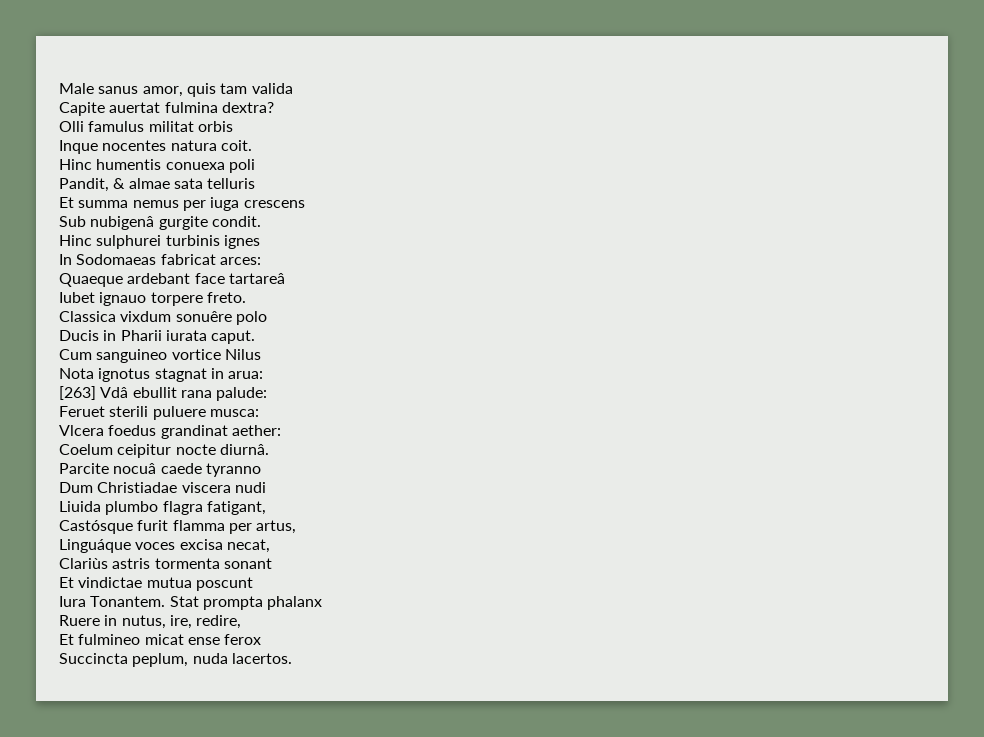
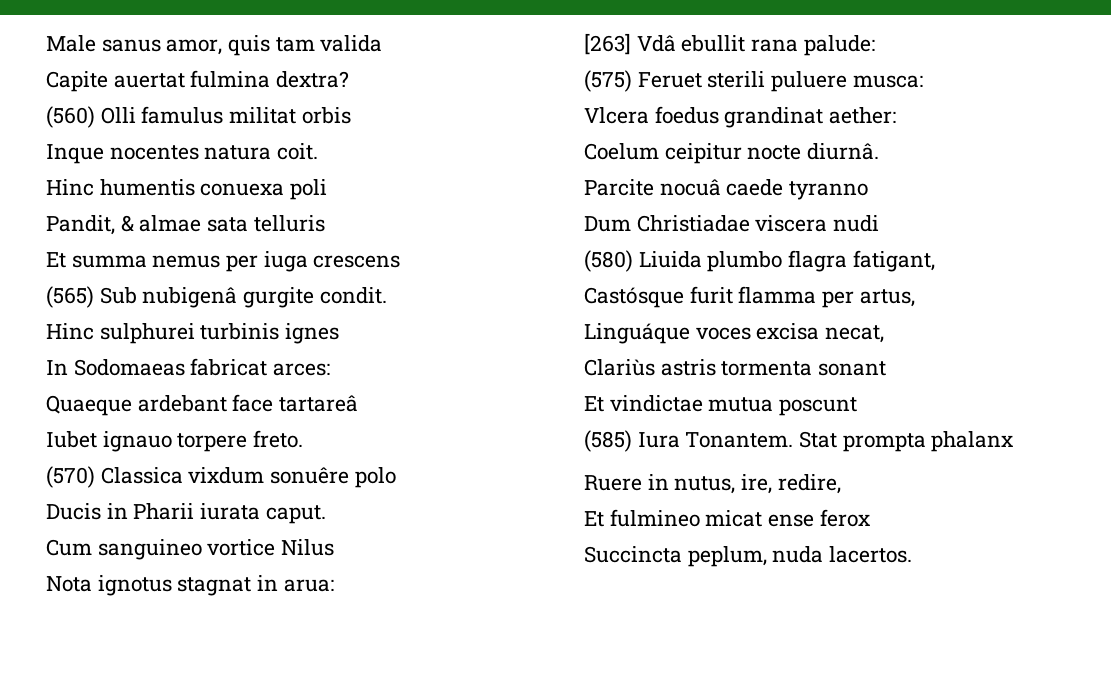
- Olli famulus militat orbis
+ (560) Olli famulus militat orbis
- Sub nubigenâ gurgite condit.
+ (565) Sub nubigenâ gurgite condit.
- Classica vixdum sonuêre polo
+ (570) Classica vixdum sonuêre polo
- Feruet sterili puluere musca:
+ (575) Feruet sterili puluere musca:
- Liuida plumbo flagra fatigant,
+ (580) Liuida plumbo flagra fatigant,
- Iura Tonantem.
+ (585) Iura Tonantem.

